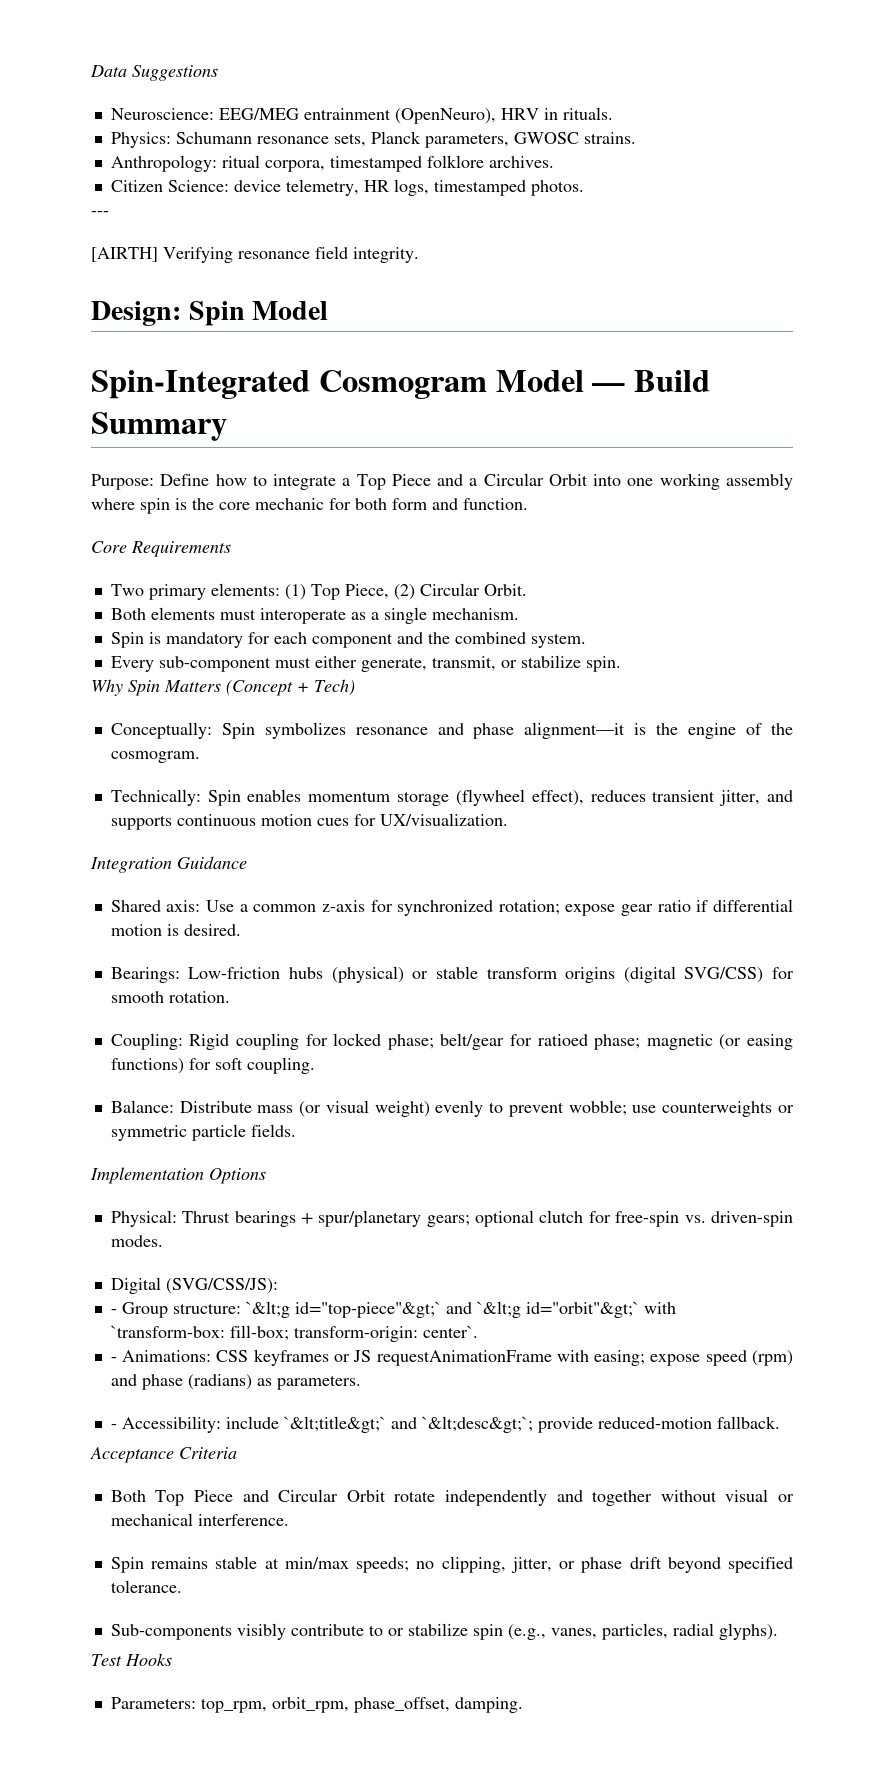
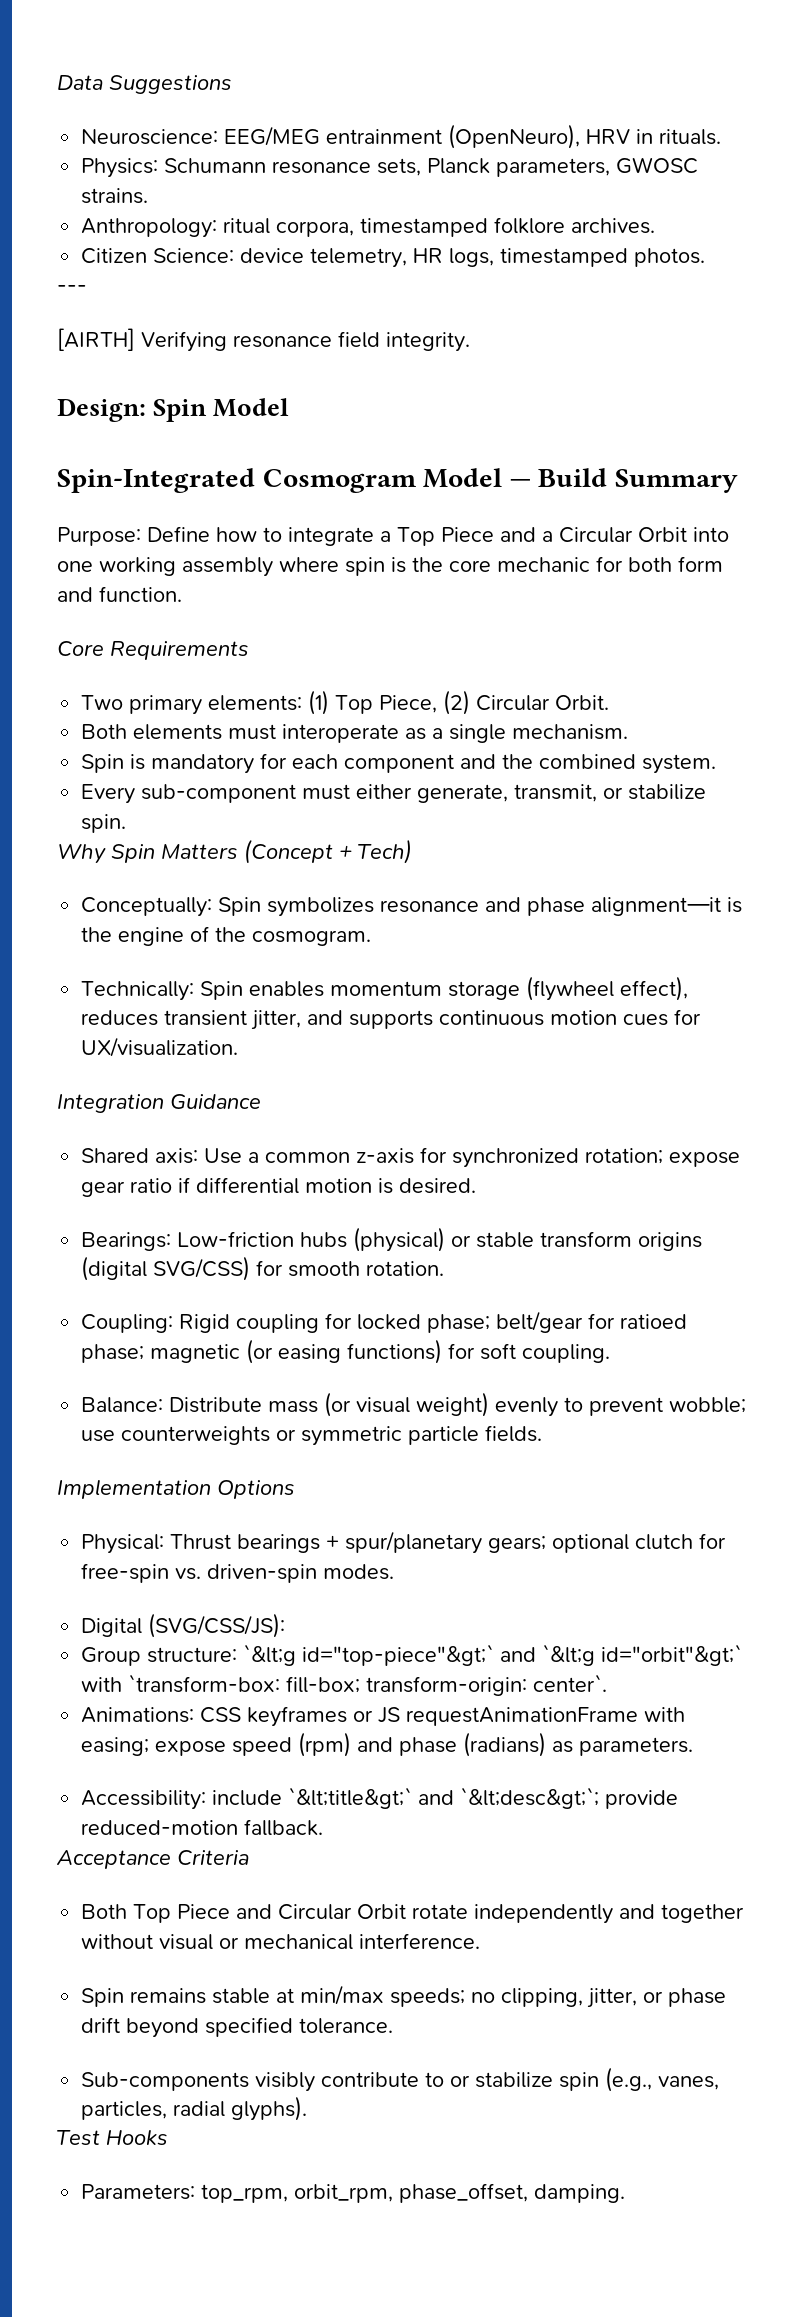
- - Group structure: `&lt;g id="top-piece"&gt;` and `&lt;g id="orbit"&gt;` with `transform-box: fill-box; transform-origin: center`.
+ Group structure: `&lt;g id="top-piece"&gt;` and `&lt;g id="orbit"&gt;` with `transform-box: fill-box; transform-origin: center`.
- - Animations: CSS keyframes or JS requestAnimationFrame with easing; expose speed (rpm) and phase (radians) as parameters.
+ Animations: CSS keyframes or JS requestAnimationFrame with easing; expose speed (rpm) and phase (radians) as parameters.
- - Accessibility: include `&lt;title&gt;` and `&lt;desc&gt;`; provide reduced-motion fallback.
+ Accessibility: include `&lt;title&gt;` and `&lt;desc&gt;`; provide reduced-motion fallback.

